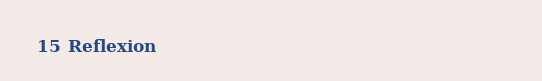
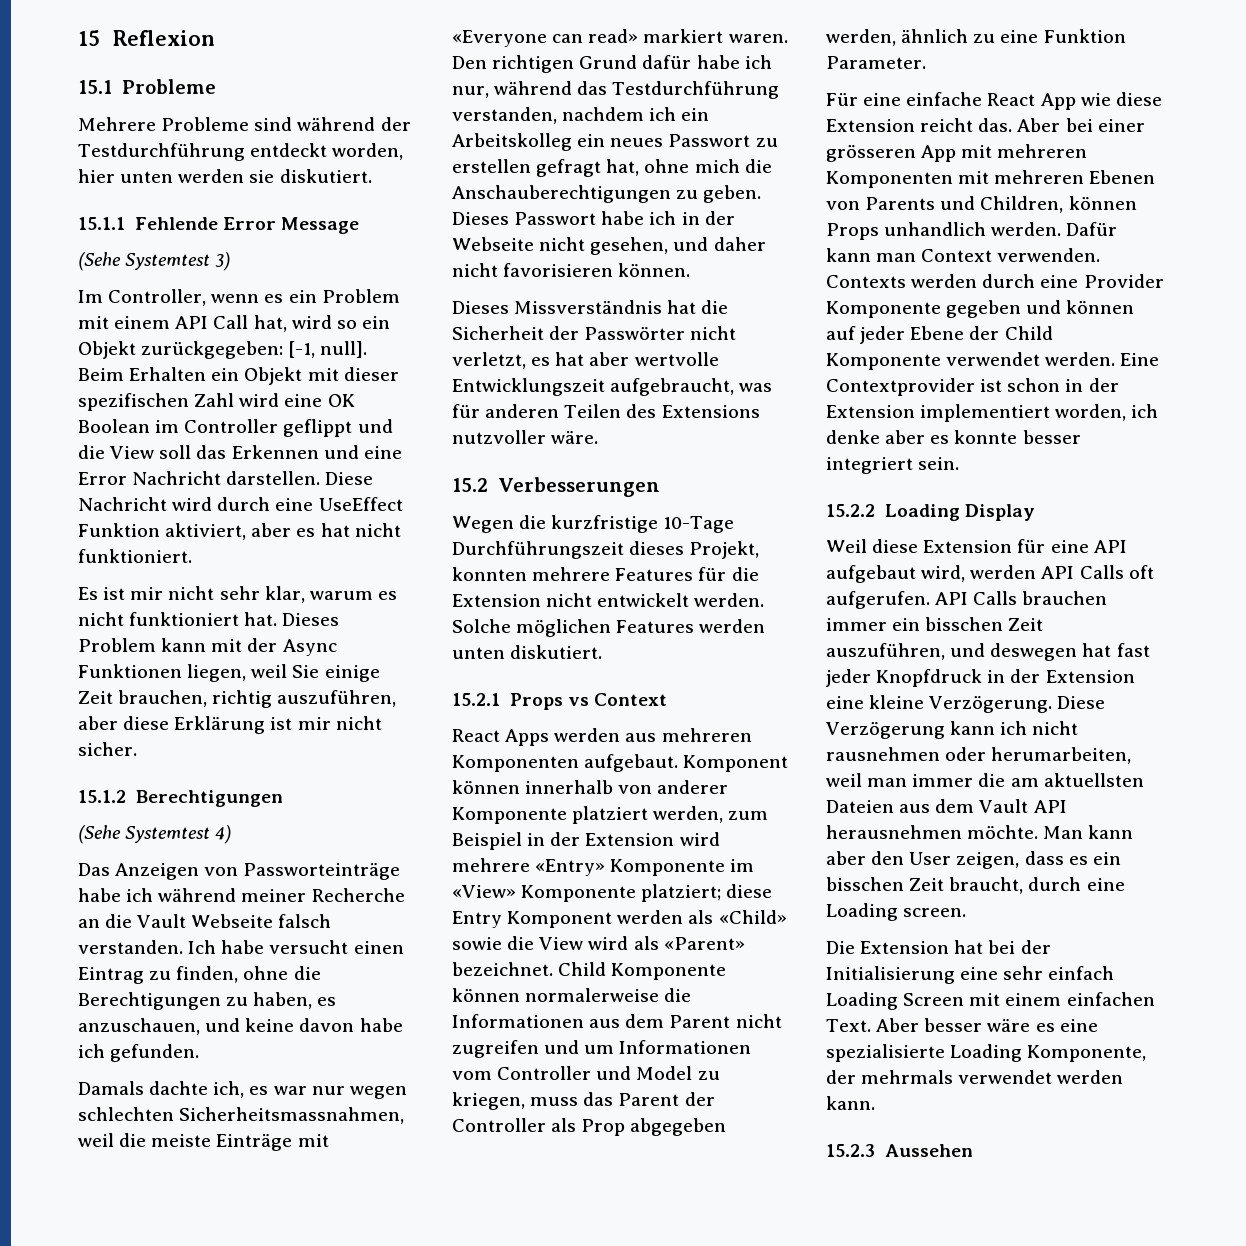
+ 15.1 Probleme
+ Mehrere Probleme sind während der Testdurchführung entdeckt worden, hier unten werden sie diskutiert.
+ 15.1.1 Fehlende Error Message
+ (Sehe Systemtest 3)
+ Im Controller, wenn es ein Problem mit einem API Call hat, wird so ein Objekt zurückgegeben: [-1, null]. Beim Erhalten ein Objekt mit dieser spezifischen Zahl wird eine OK Boolean im Controller geflippt und die View soll das Erkennen und eine Error Nachricht darstellen. Diese Nachricht wird durch eine UseEffect Funktion aktiviert, aber es hat nicht funktioniert.
+ Es ist mir nicht sehr klar, warum es nicht funktioniert hat. Dieses Problem kann mit der Async Funktionen liegen, weil Sie einige Zeit brauchen, richtig auszuführen, aber diese Erklärung ist mir nicht sicher.
+ 15.1.2 Berechtigungen
+ (Sehe Systemtest 4)
+ Das Anzeigen von Passworteinträge habe ich während meiner Recherche an die Vault Webseite falsch verstanden. Ich habe versucht einen Eintrag zu finden, ohne die Berechtigungen zu haben, es anzuschauen, und keine davon habe ich gefunden.
+ Damals dachte ich, es war nur wegen schlechten Sicherheitsmassnahmen, weil die meiste Einträge mit «Everyone can read» markiert waren. Den richtigen Grund dafür habe ich nur, während das Testdurchführung verstanden, nachdem ich ein Arbeitskolleg ein neues Passwort zu erstellen gefragt hat, ohne mich die Anschauberechtigungen zu geben. Dieses Passwort habe ich in der Webseite nicht gesehen, und daher nicht favorisieren können.
+ Dieses Missverständnis hat die Sicherheit der Passwörter nicht verletzt, es hat aber wertvolle Entwicklungszeit aufgebraucht, was für anderen Teilen des Extensions nutzvoller wäre.
+ 15.2 Verbesserungen
+ Wegen die kurzfristige 10-Tage Durchführungszeit dieses Projekt, konnten mehrere Features für die Extension nicht entwickelt werden. Solche möglichen Features werden unten diskutiert.
+ 15.2.1 Props vs Context
+ React Apps werden aus mehreren Komponenten aufgebaut. Komponent können innerhalb von anderer Komponente platziert werden, zum Beispiel in der Extension wird mehrere «Entry» Komponente im «View» Komponente platziert; diese Entry Komponent werden als «Child» sowie die View wird als «Parent» bezeichnet. Child Komponente können normalerweise die Informationen aus dem Parent nicht zugreifen und um Informationen vom Controller und Model zu kriegen, muss das Parent der Controller als Prop abgegeben werden, ähnlich zu eine Funktion Parameter.
+ Für eine einfache React App wie diese Extension reicht das. Aber bei einer grösseren App mit mehreren Komponenten mit mehreren Ebenen von Parents und Children, können Props unhandlich werden. Dafür kann man Context verwenden. Contexts werden durch eine Provider Komponente gegeben und können auf jeder Ebene der Child Komponente verwendet werden. Eine Contextprovider ist schon in der Extension implementiert worden, ich denke aber es konnte besser integriert sein.
+ 15.2.2 Loading Display
+ Weil diese Extension für eine API aufgebaut wird, werden API Calls oft aufgerufen. API Calls brauchen immer ein bisschen Zeit auszuführen, und deswegen hat fast jeder Knopfdruck in der Extension eine kleine Verzögerung. Diese Verzögerung kann ich nicht rausnehmen oder herumarbeiten, weil man immer die am aktuellsten Dateien aus dem Vault API herausnehmen möchte. Man kann aber den User zeigen, dass es ein bisschen Zeit braucht, durch eine Loading screen.
+ Die Extension hat bei der Initialisierung eine sehr einfach Loading Screen mit einem einfachen Text. Aber besser wäre es eine spezialisierte Loading Komponente, der mehrmals verwendet werden kann.
+ 15.2.3 Aussehen

